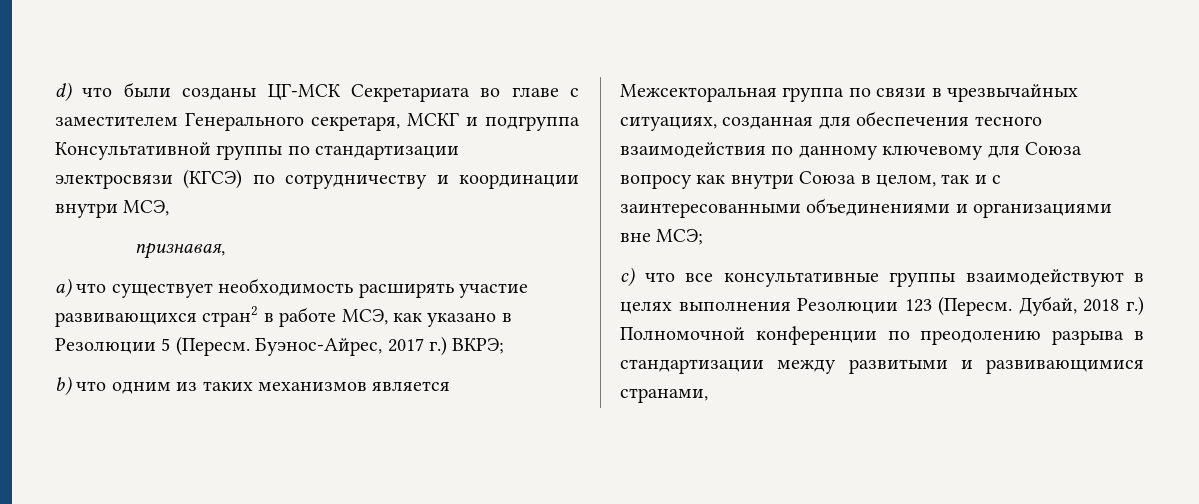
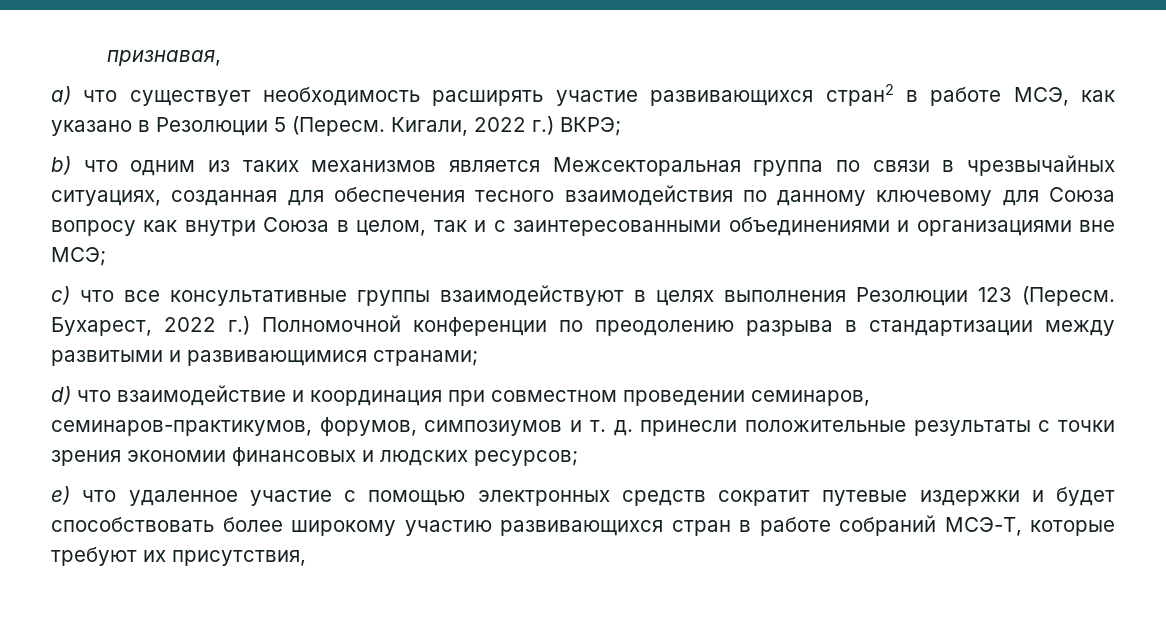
- d) что были созданы ЦГ-МСК Секретариата во главе с заместителем Генерального секретаря, МСКГ и подгруппа Консультативной группы по стандартизации электросвязи (КГСЭ) по сотрудничеству и координации внутри МСЭ,
- Буэнос-Айрес, 2017 г.) ВКРЭ;
+ Кигали, 2022 г.) ВКРЭ;
- Дубай, 2018 г.) Полномочной конференции по преодолению разрыва в стандартизации между развитыми и развивающимися странами,
+ Бухарест, 2022 г.) Полномочной конференции по преодолению разрыва в стандартизации между развитыми и развивающимися странами;
+ d) что взаимодействие и координация при совместном проведении семинаров, семинаров-практикумов, форумов, симпозиумов и т. д. принесли положительные результаты с точки зрения экономии финансовых и людских ресурсов;
+ e) что удаленное участие с помощью электронных средств сократит путевые издержки и будет способствовать более широкому участию развивающихся стран в работе собраний МСЭ-T, которые требуют их присутствия,

